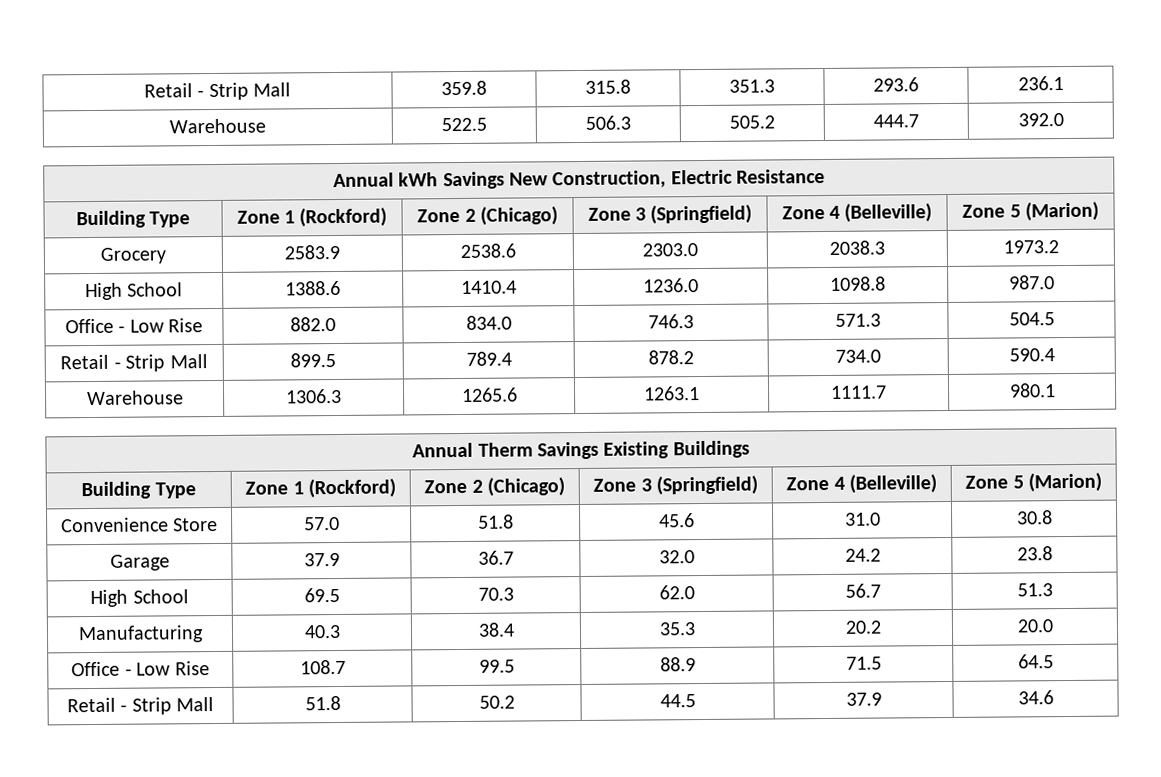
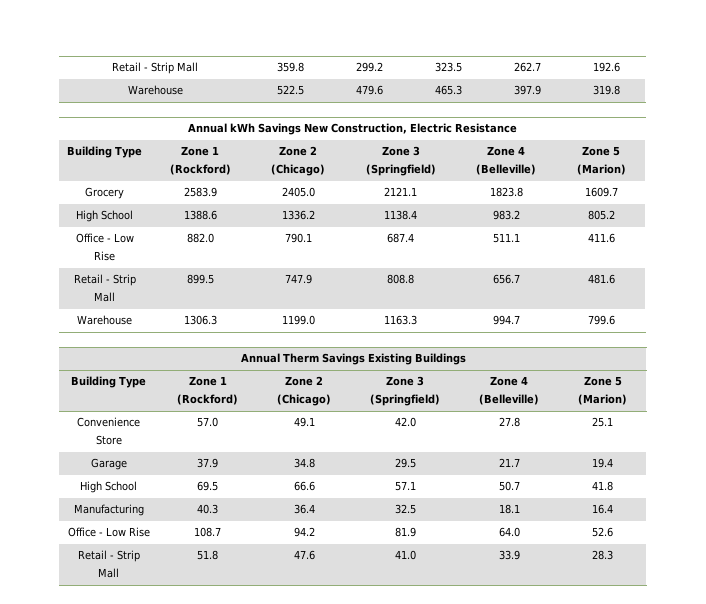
- Retail - Strip Mall | 359.8 | 315.8 | 351.3 | 293.6 | 236.1
- Warehouse | 522.5 | 506.3 | 505.2 | 444.7 | 392.0
+ Retail - Strip Mall | 359.8 | 299.2 | 323.5 | 262.7 | 192.6
+ Warehouse | 522.5 | 479.6 | 465.3 | 397.9 | 319.8
- Grocery | 2583.9 | 2538.6 | 2303.0 | 2038.3 | 1973.2
+ Grocery | 2583.9 | 2405.0 | 2121.1 | 1823.8 | 1609.7
- High School | 1388.6 | 1410.4 | 1236.0 | 1098.8 | 987.0
+ High School | 1388.6 | 1336.2 | 1138.4 | 983.2 | 805.2
- Office - Low Rise | 882.0 | 834.0 | 746.3 | 571.3 | 504.5
+ Office - Low Rise | 882.0 | 790.1 | 687.4 | 511.1 | 411.6
- Retail - Strip Mall | 899.5 | 789.4 | 878.2 | 734.0 | 590.4
- Warehouse | 1306.3 | 1265.6 | 1263.1 | 1111.7 | 980.1
+ Retail - Strip Mall | 899.5 | 747.9 | 808.8 | 656.7 | 481.6
+ Warehouse | 1306.3 | 1199.0 | 1163.3 | 994.7 | 799.6
- Convenience Store | 57.0 | 51.8 | 45.6 | 31.0 | 30.8
- Garage | 37.9 | 36.7 | 32.0 | 24.2 | 23.8
- High School | 69.5 | 70.3 | 62.0 | 56.7 | 51.3
- Manufacturing | 40.3 | 38.4 | 35.3 | 20.2 | 20.0
+ Convenience Store | 57.0 | 49.1 | 42.0 | 27.8 | 25.1
+ Garage | 37.9 | 34.8 | 29.5 | 21.7 | 19.4
+ High School | 69.5 | 66.6 | 57.1 | 50.7 | 41.8
+ Manufacturing | 40.3 | 36.4 | 32.5 | 18.1 | 16.4
- Office - Low Rise | 108.7 | 99.5 | 88.9 | 71.5 | 64.5
+ Office - Low Rise | 108.7 | 94.2 | 81.9 | 64.0 | 52.6
- Retail - Strip Mall | 51.8 | 50.2 | 44.5 | 37.9 | 34.6
+ Retail - Strip Mall | 51.8 | 47.6 | 41.0 | 33.9 | 28.3

